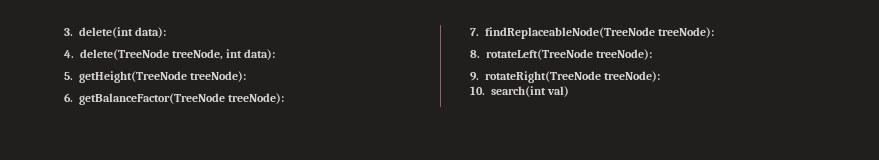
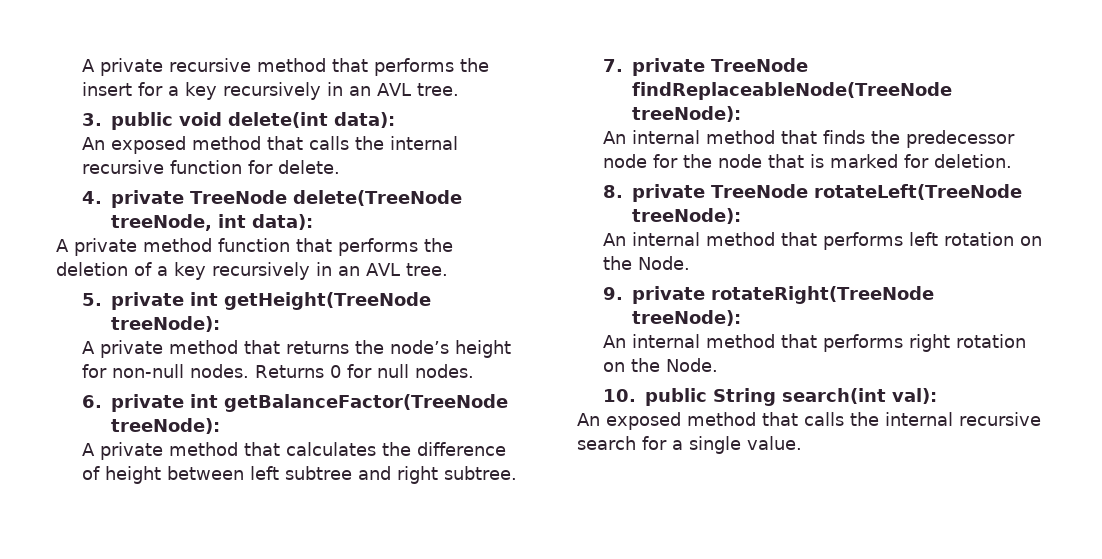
- 3. delete(int data):
+ A private recursive method that performs the insert for a key recursively in an AVL tree.
+ 3. public void delete(int data):
+ An exposed method that calls the internal recursive function for delete.
- 4. delete(TreeNode treeNode, int data):
+ 4. private TreeNode delete(TreeNode treeNode, int data):
+ A private method function that performs the deletion of a key recursively in an AVL tree.
- 5. getHeight(TreeNode treeNode):
+ 5. private int getHeight(TreeNode treeNode):
+ A private method that returns the node’s height for non-null nodes. Returns 0 for null nodes.
- 6. getBalanceFactor(TreeNode treeNode):
+ 6. private int getBalanceFactor(TreeNode treeNode):
+ A private method that calculates the difference of height between left subtree and right subtree.
- 7. findReplaceableNode(TreeNode treeNode):
+ 7. private TreeNode findReplaceableNode(TreeNode treeNode):
+ An internal method that finds the predecessor node for the node that is marked for deletion.
- 8. rotateLeft(TreeNode treeNode):
+ 8. private TreeNode rotateLeft(TreeNode treeNode):
+ An internal method that performs left rotation on the Node.
- 9. rotateRight(TreeNode treeNode):
+ 9. private rotateRight(TreeNode treeNode):
- 10. search(int val)
+ An internal method that performs right rotation on the Node.
+ 10. public String search(int val):
+ An exposed method that calls the internal recursive search for a single value.

